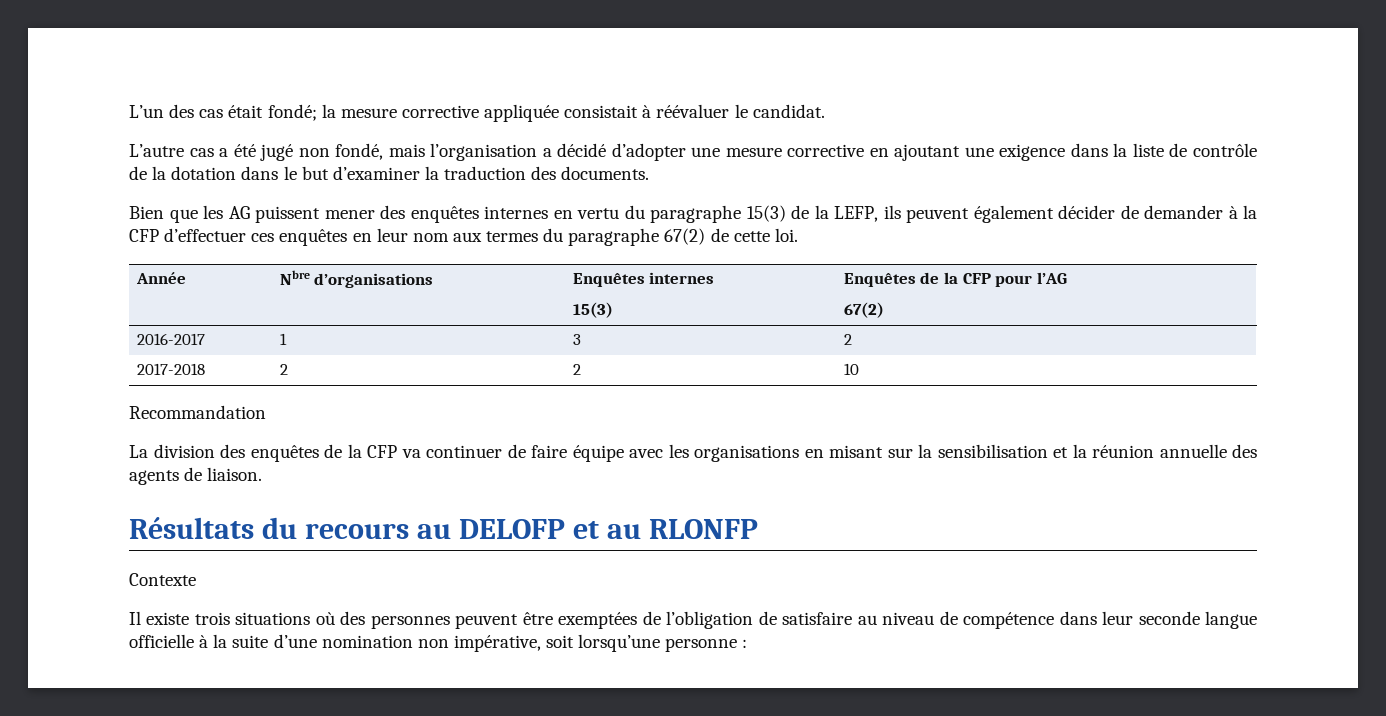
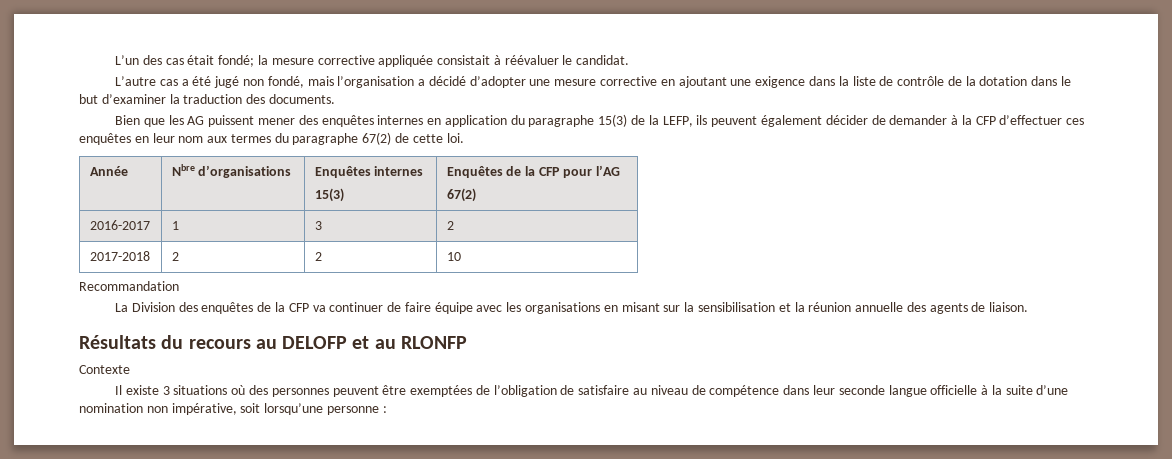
- Bien que les AG puissent mener des enquêtes internes en vertu du paragraphe 15(3) de la LEFP, ils peuvent également décider de demander à la CFP d’effectuer ces enquêtes en leur nom aux termes du paragraphe 67(2) de cette loi.
+ Bien que les AG puissent mener des enquêtes internes en application du paragraphe 15(3) de la LEFP, ils peuvent également décider de demander à la CFP d’effectuer ces enquêtes en leur nom aux termes du paragraphe 67(2) de cette loi.
- La division des enquêtes de la CFP va continuer de faire équipe avec les organisations en misant sur la sensibilisation et la réunion annuelle des agents de liaison.
+ La Division des enquêtes de la CFP va continuer de faire équipe avec les organisations en misant sur la sensibilisation et la réunion annuelle des agents de liaison.
- Il existe trois situations où des personnes peuvent être exemptées de l’obligation de satisfaire au niveau de compétence dans leur seconde langue officielle à la suite d’une nomination non impérative, soit lorsqu’une personne :
+ Il existe 3 situations où des personnes peuvent être exemptées de l’obligation de satisfaire au niveau de compétence dans leur seconde langue officielle à la suite d’une nomination non impérative, soit lorsqu’une personne :

